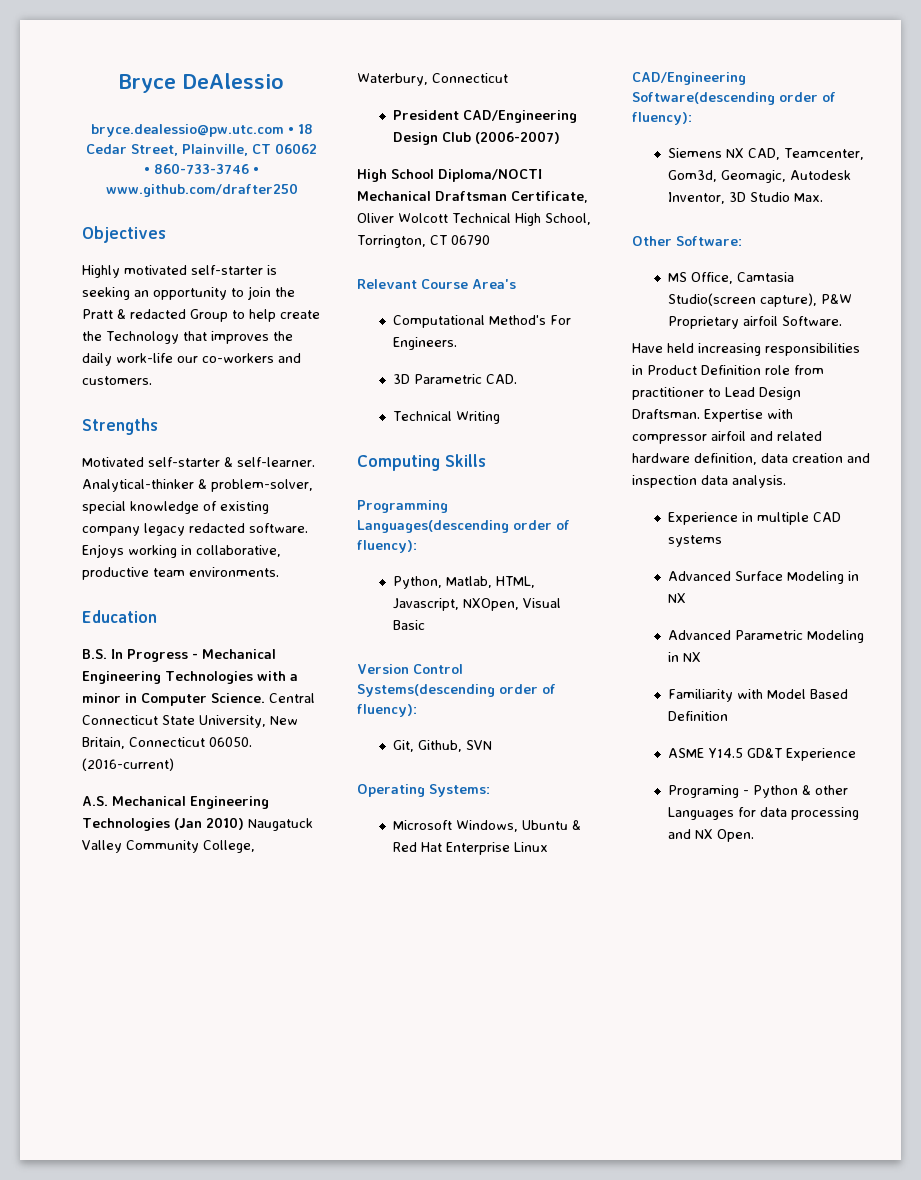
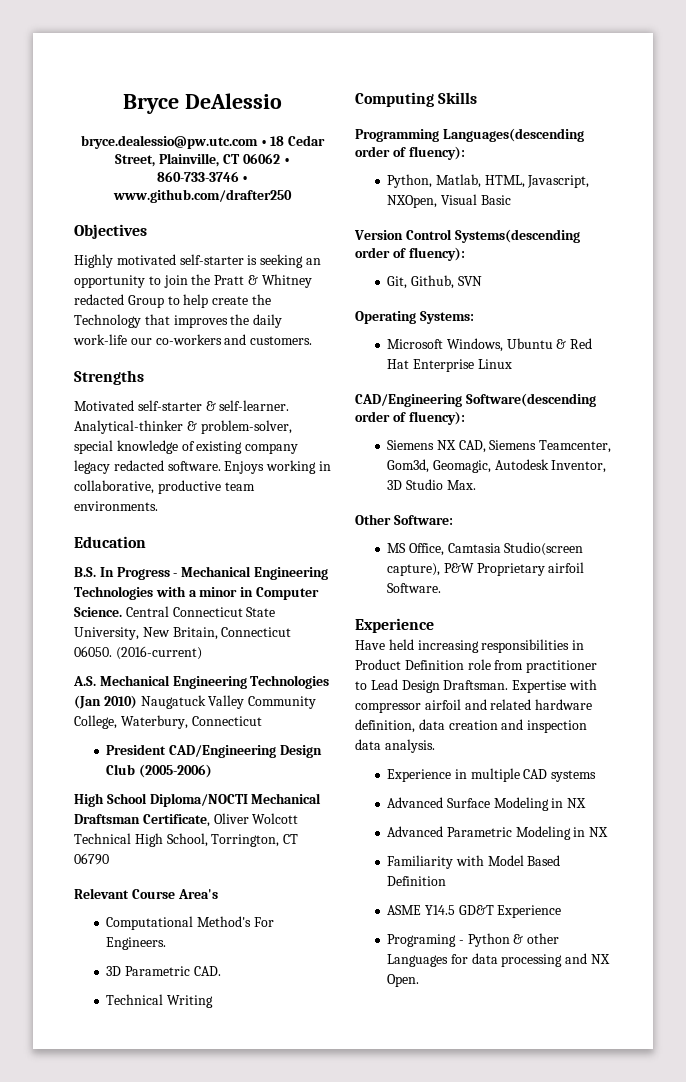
- Highly motivated self-starter is seeking an opportunity to join the Pratt & redacted Group to help create the Technology that improves the daily work-life our co-workers and customers.
+ Highly motivated self-starter is seeking an opportunity to join the Pratt & Whitney redacted Group to help create the Technology that improves the daily work-life our co-workers and customers.
- President CAD/Engineering Design Club (2006-2007)
+ President CAD/Engineering Design Club (2005-2006)
- Siemens NX CAD, Teamcenter, Gom3d, Geomagic, Autodesk Inventor, 3D Studio Max.
+ Siemens NX CAD, Siemens Teamcenter, Gom3d, Geomagic, Autodesk Inventor, 3D Studio Max.
  MS Office, Camtasia Studio(screen capture), P&W Proprietary airfoil Software.
+ Experience

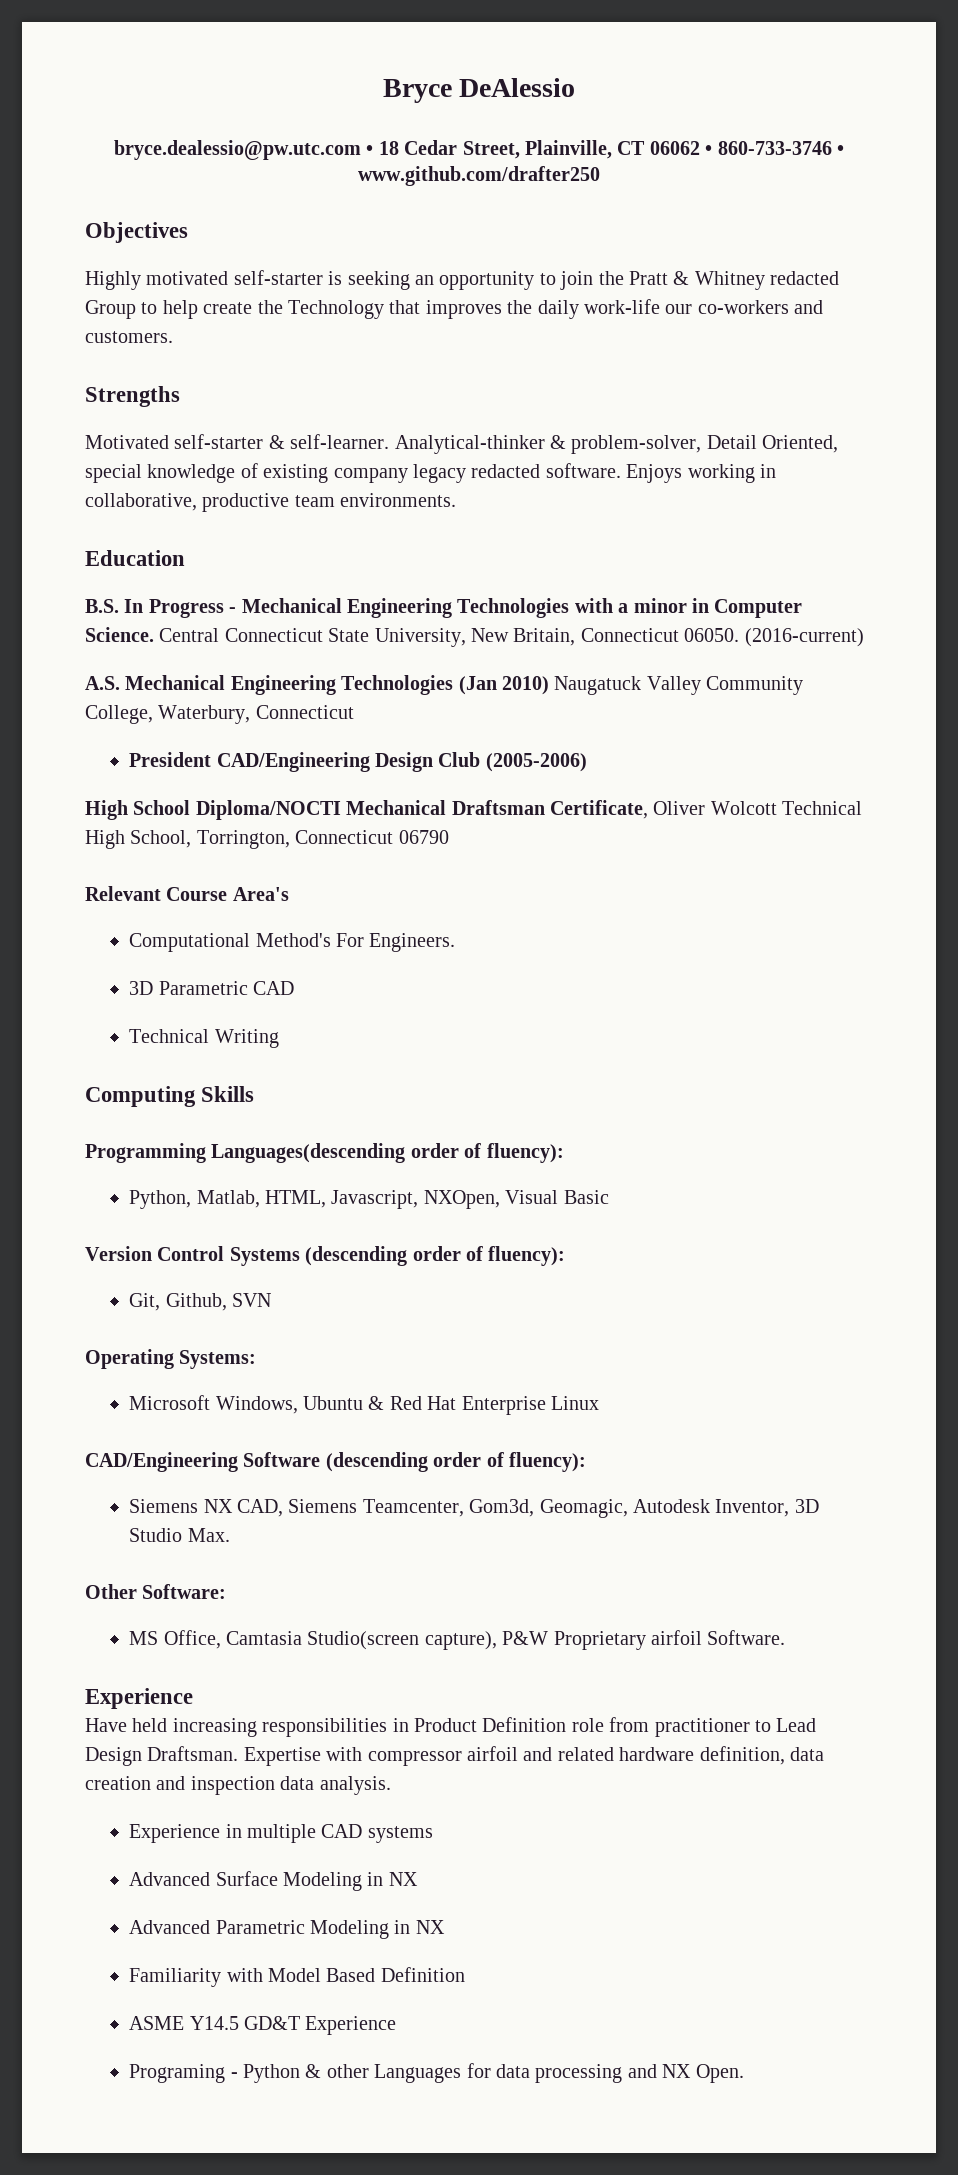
- Analytical-thinker & problem-solver, special knowledge of existing company legacy redacted software.
+ Analytical-thinker & problem-solver, Detail Oriented, special knowledge of existing company legacy redacted software.
- High School Diploma/NOCTI Mechanical Draftsman Certificate, Oliver Wolcott Technical High School, Torrington, CT 06790
+ High School Diploma/NOCTI Mechanical Draftsman Certificate, Oliver Wolcott Technical High School, Torrington, Connecticut 06790
- 3D Parametric CAD.
+ 3D Parametric CAD
- Version Control Systems(descending order of fluency):
+ Version Control Systems (descending order of fluency):
- CAD/Engineering Software(descending order of fluency):
+ CAD/Engineering Software (descending order of fluency):

